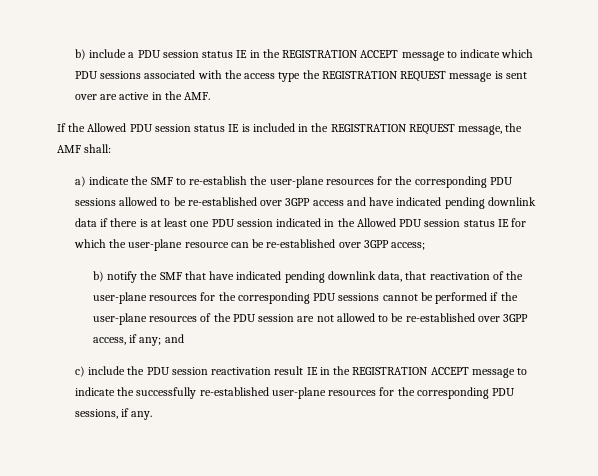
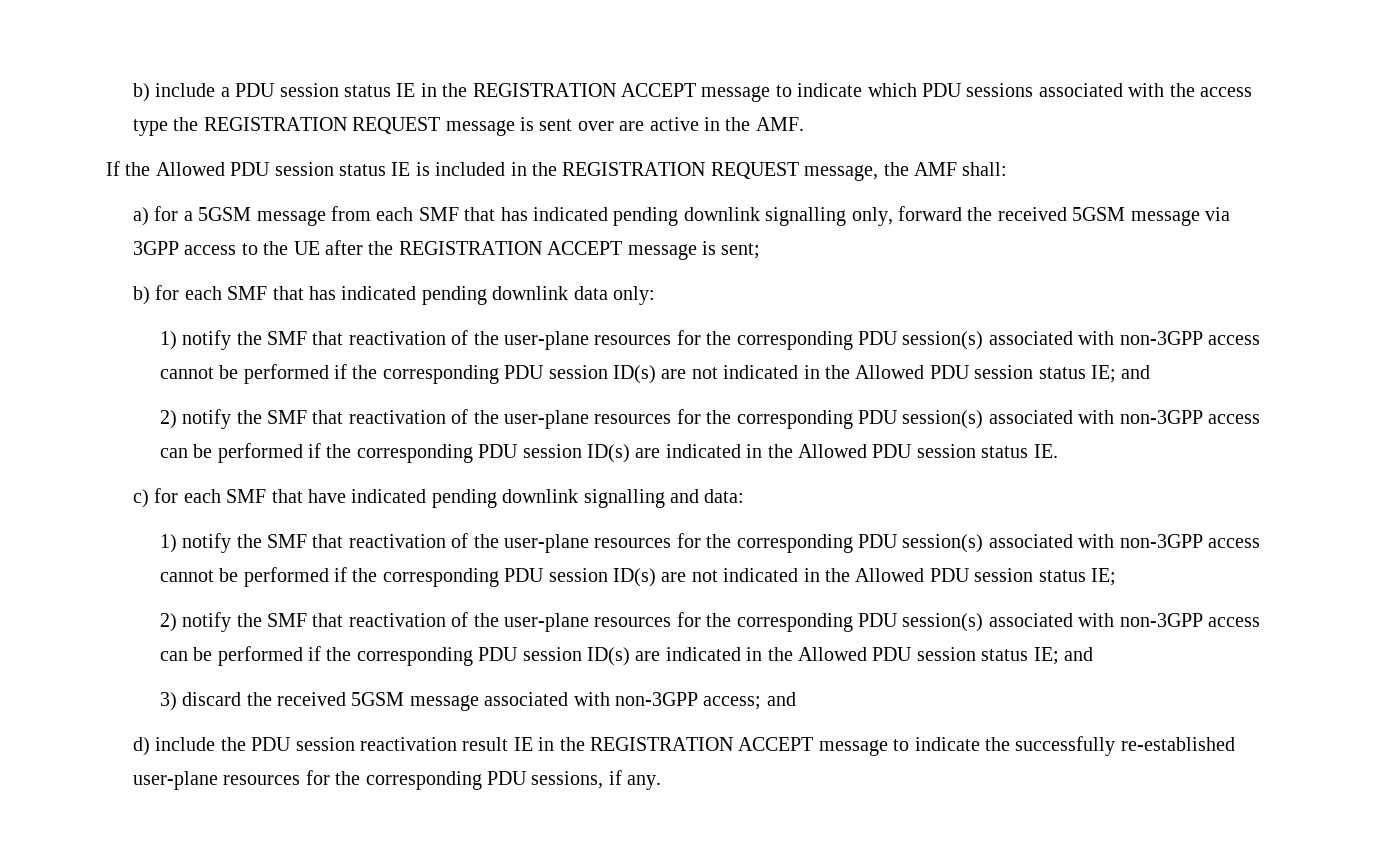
- a) indicate the SMF to re-establish the user-plane resources for the corresponding PDU sessions allowed to be re-established over 3GPP access and have indicated pending downlink data if there is at least one PDU session indicated in the Allowed PDU session status IE for which the user-plane resource can be re-established over 3GPP access;
- b) notify the SMF that have indicated pending downlink data, that reactivation of the user-plane resources for the corresponding PDU sessions cannot be performed if the user-plane resources of the PDU session are not allowed to be re-established over 3GPP access, if any; and
- c) include the PDU session reactivation result IE in the REGISTRATION ACCEPT message to indicate the successfully re-established user-plane resources for the corresponding PDU sessions, if any.
+ a) for a 5GSM message from each SMF that has indicated pending downlink signalling only, forward the received 5GSM message via 3GPP access to the UE after the REGISTRATION ACCEPT message is sent;
+ b) for each SMF that has indicated pending downlink data only:
+ 1) notify the SMF that reactivation of the user-plane resources for the corresponding PDU session(s) associated with non-3GPP access cannot be performed if the corresponding PDU session ID(s) are not indicated in the Allowed PDU session status IE; and
+ 2) notify the SMF that reactivation of the user-plane resources for the corresponding PDU session(s) associated with non-3GPP access can be performed if the corresponding PDU session ID(s) are indicated in the Allowed PDU session status IE.
+ c) for each SMF that have indicated pending downlink signalling and data:
+ 1) notify the SMF that reactivation of the user-plane resources for the corresponding PDU session(s) associated with non-3GPP access cannot be performed if the corresponding PDU session ID(s) are not indicated in the Allowed PDU session status IE;
+ 2) notify the SMF that reactivation of the user-plane resources for the corresponding PDU session(s) associated with non-3GPP access can be performed if the corresponding PDU session ID(s) are indicated in the Allowed PDU session status IE; and
+ 3) discard the received 5GSM message associated with non-3GPP access; and
+ d) include the PDU session reactivation result IE in the REGISTRATION ACCEPT message to indicate the successfully re-established user-plane resources for the corresponding PDU sessions, if any.

